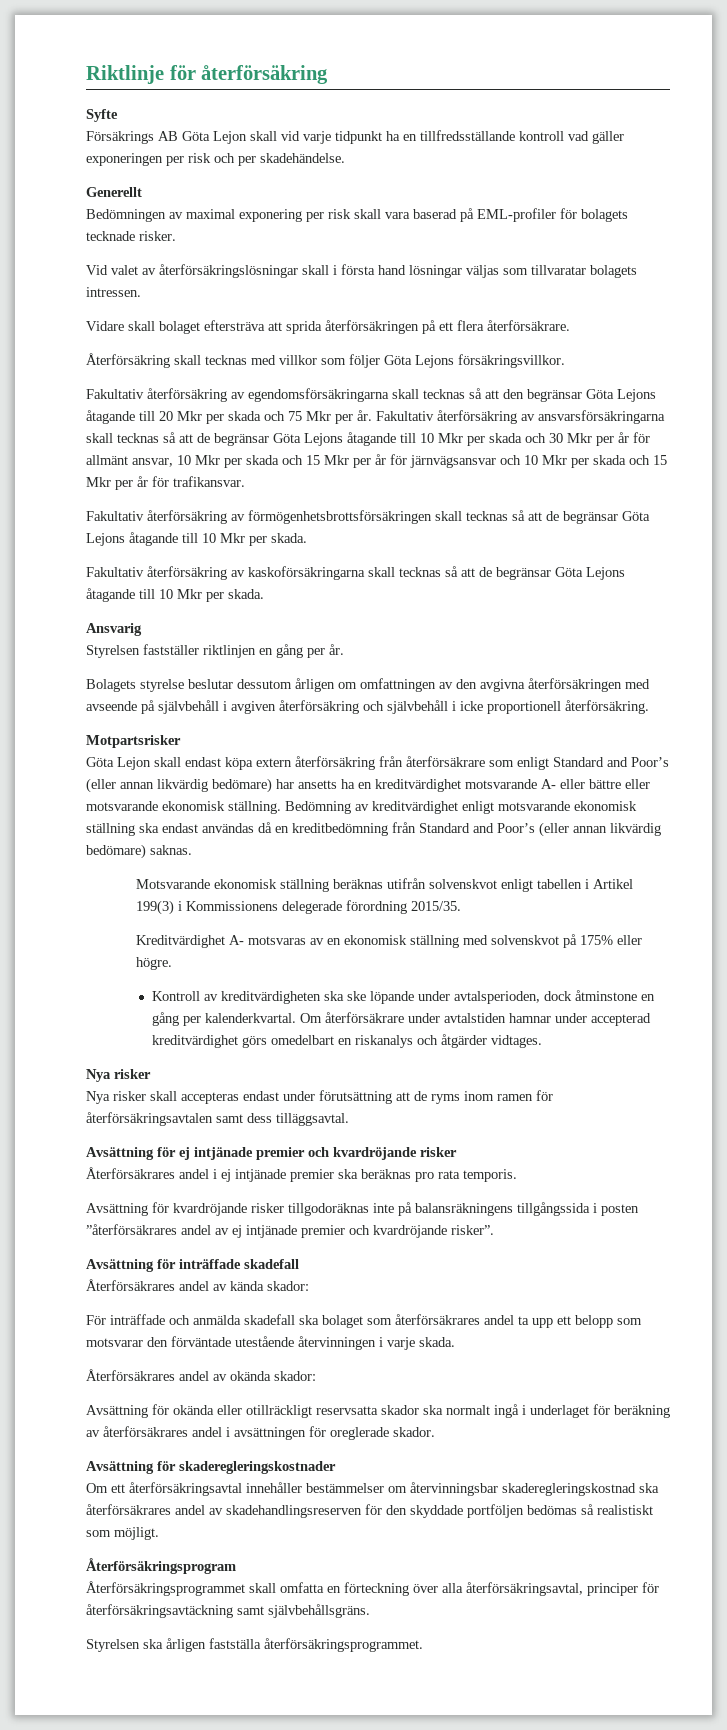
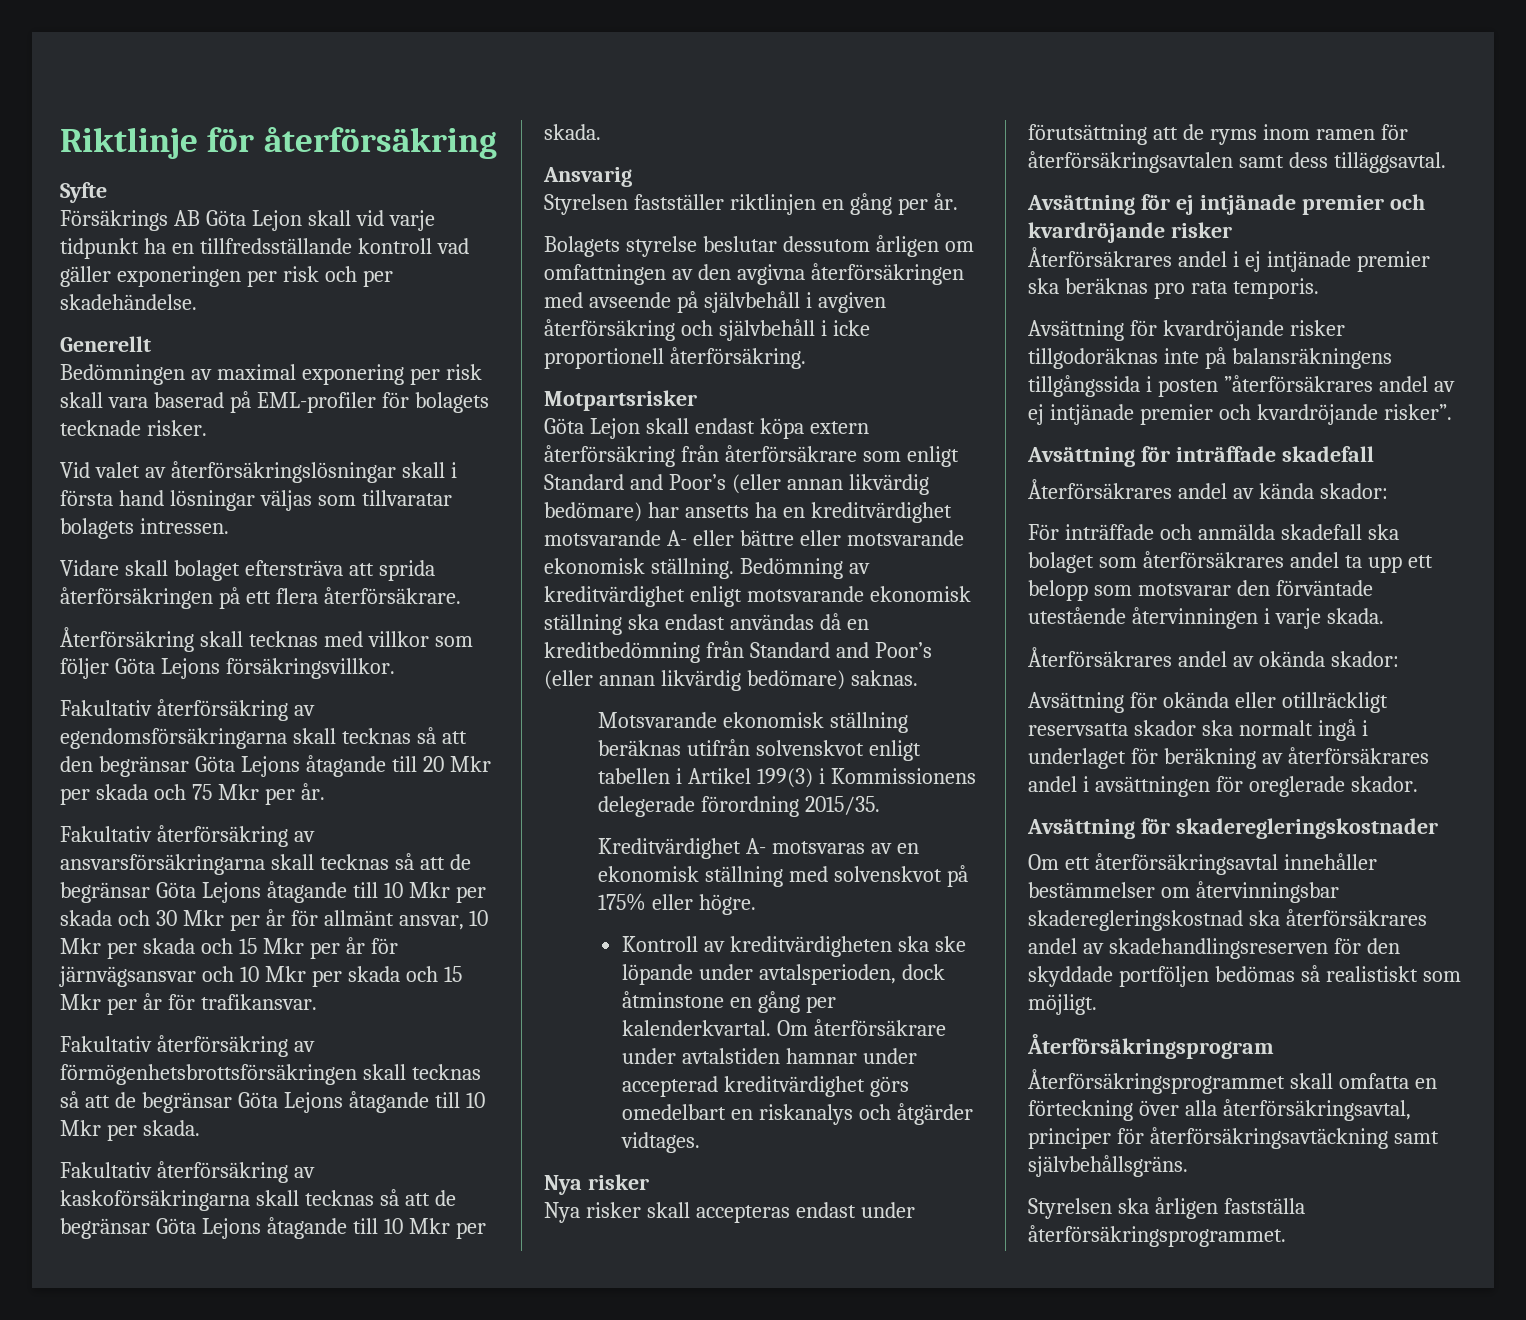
- Fakultativ återförsäkring av egendomsförsäkringarna skall tecknas så att den begränsar Göta Lejons åtagande till 20 Mkr per skada och 75 Mkr per år. Fakultativ återförsäkring av ansvarsförsäkringarna skall tecknas så att de begränsar Göta Lejons åtagande till 10 Mkr per skada och 30 Mkr per år för allmänt ansvar, 10 Mkr per skada och 15 Mkr per år för järnvägsansvar och 10 Mkr per skada och 15 Mkr per år för trafikansvar.
+ Fakultativ återförsäkring av egendomsförsäkringarna skall tecknas så att den begränsar Göta Lejons åtagande till 20 Mkr per skada och 75 Mkr per år.
+ Fakultativ återförsäkring av ansvarsförsäkringarna skall tecknas så att de begränsar Göta Lejons åtagande till 10 Mkr per skada och 30 Mkr per år för allmänt ansvar, 10 Mkr per skada och 15 Mkr per år för järnvägsansvar och 10 Mkr per skada och 15 Mkr per år för trafikansvar.

